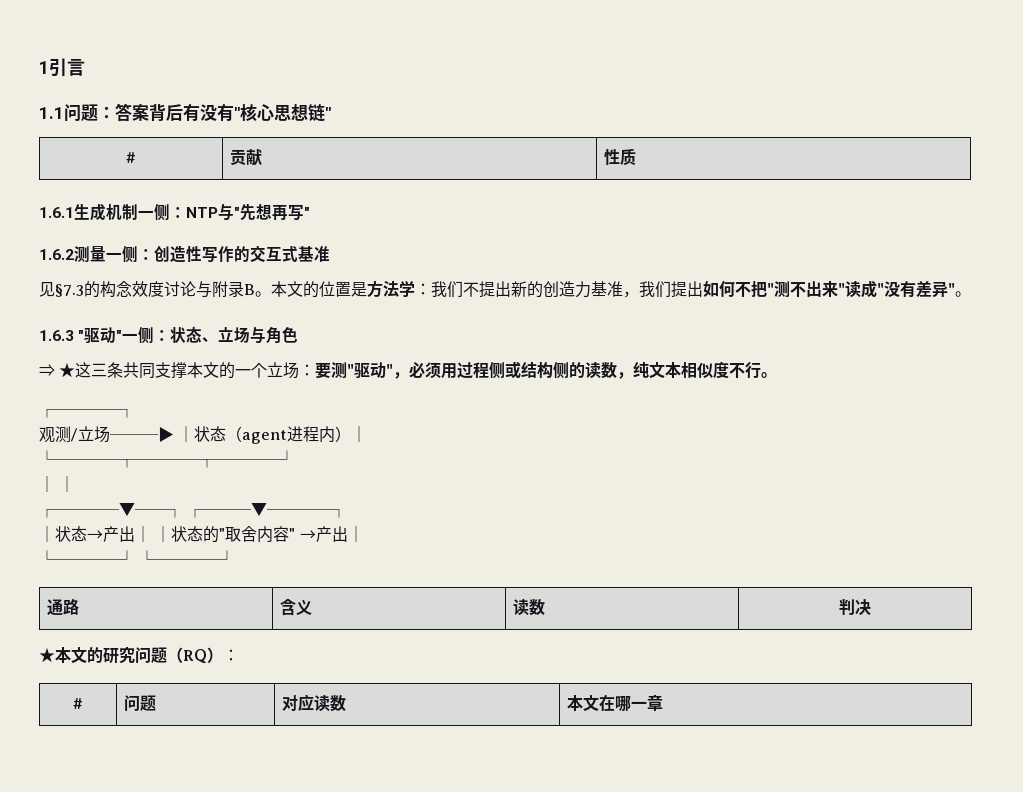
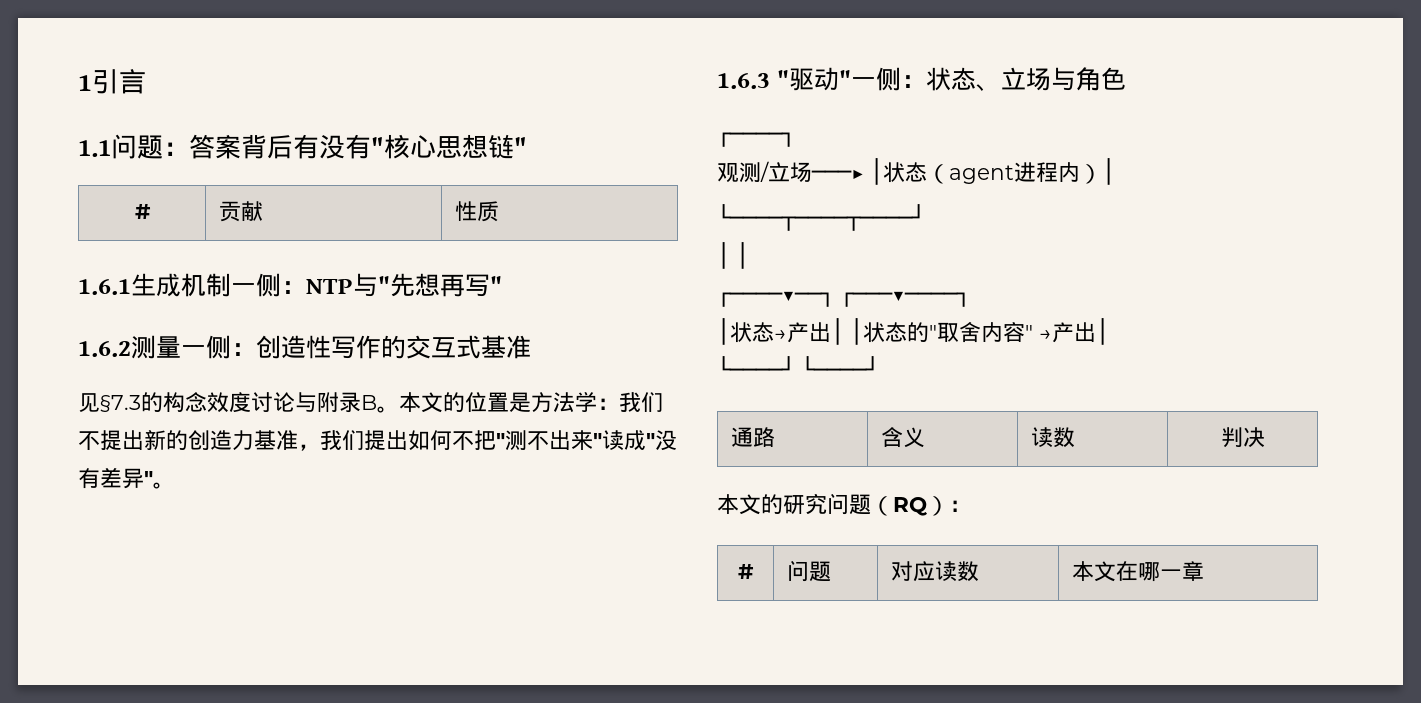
- ⇒ ★这三条共同支撑本文的一个立场：要测"驱动"，必须用过程侧或结构侧的读数，纯文本相似度不行。
- ★本文的研究问题（RQ）：
+ 本文的研究问题（RQ）：

